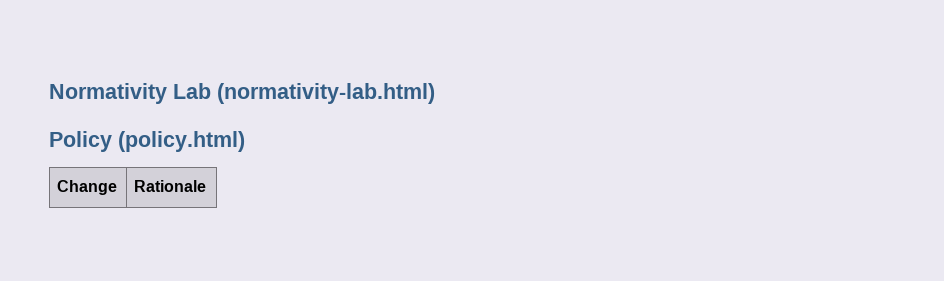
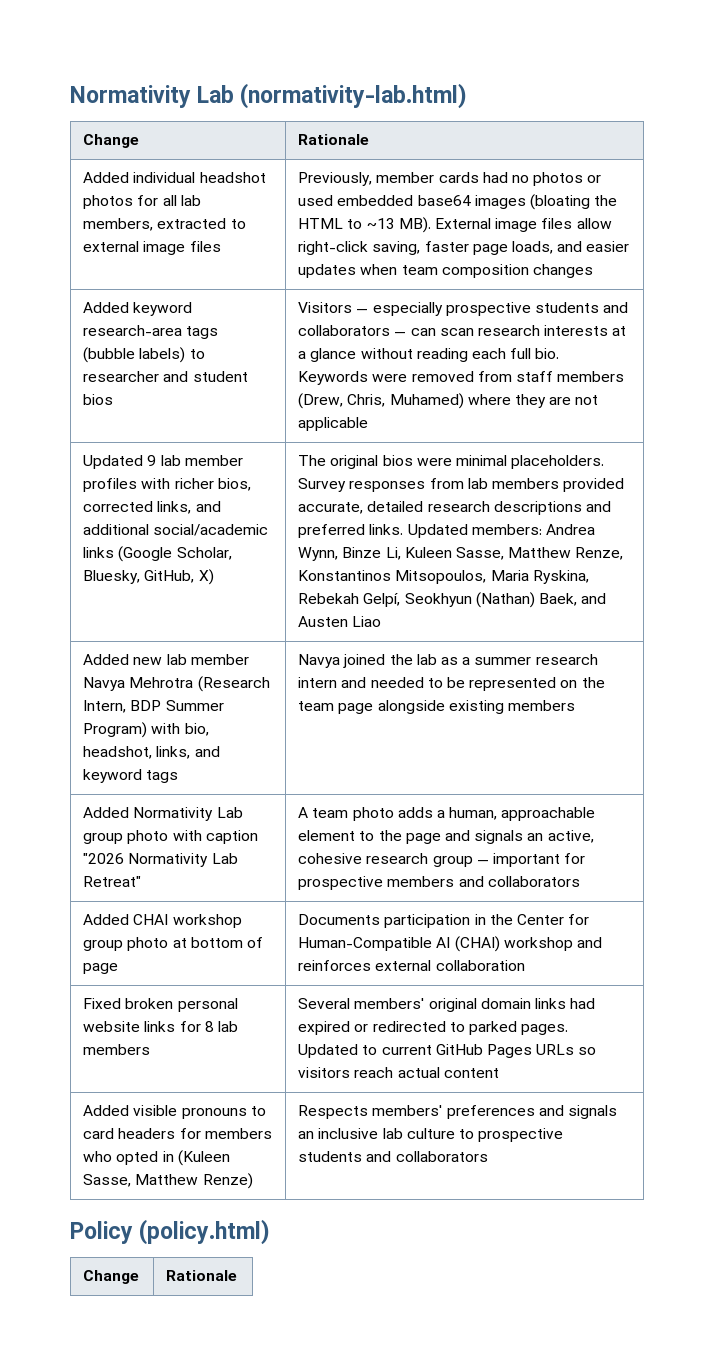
  Normativity Lab (normativity-lab.html)
+ Change | Rationale
+ Added individual headshot photos for all lab members, extracted to external image files | Previously, member cards had no photos or used embedded base64 images (bloating the HTML to ~13 MB). External image files allow right-click saving, faster page loads, and easier updates when team composition changes
+ Added keyword research-area tags (bubble labels) to researcher and student bios | Visitors — especially prospective students and collaborators — can scan research interests at a glance without reading each full bio. Keywords were removed from staff members (Drew, Chris, Muhamed) where they are not applicable
+ Updated 9 lab member profiles with richer bios, corrected links, and additional social/academic links (Google Scholar, Bluesky, GitHub, X) | The original bios were minimal placeholders. Survey responses from lab members provided accurate, detailed research descriptions and preferred links. Updated members: Andrea Wynn, Binze Li, Kuleen Sasse, Matthew Renze, Konstantinos Mitsopoulos, Maria Ryskina, Rebekah Gelpí, Seokhyun (Nathan) Baek, and Austen Liao
+ Added new lab member Navya Mehrotra (Research Intern, BDP Summer Program) with bio, headshot, links, and keyword tags | Navya joined the lab as a summer research intern and needed to be represented on the team page alongside existing members
+ Added Normativity Lab group photo with caption "2026 Normativity Lab Retreat" | A team photo adds a human, approachable element to the page and signals an active, cohesive research group — important for prospective members and collaborators
+ Added CHAI workshop group photo at bottom of page | Documents participation in the Center for Human-Compatible AI (CHAI) workshop and reinforces external collaboration
+ Fixed broken personal website links for 8 lab members | Several members' original domain links had expired or redirected to parked pages. Updated to current GitHub Pages URLs so visitors reach actual content
+ Added visible pronouns to card headers for members who opted in (Kuleen Sasse, Matthew Renze) | Respects members' preferences and signals an inclusive lab culture to prospective students and collaborators

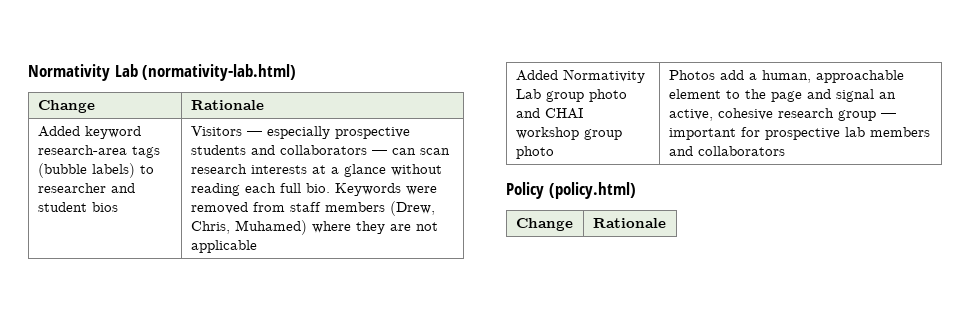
- Added individual headshot photos for all lab members, extracted to external image files | Previously, member cards had no photos or used embedded base64 images (bloating the HTML to ~13 MB). External image files allow right-click saving, faster page loads, and easier updates when team composition changes
- Updated 9 lab member profiles with richer bios, corrected links, and additional social/academic links (Google Scholar, Bluesky, GitHub, X) | The original bios were minimal placeholders. Survey responses from lab members provided accurate, detailed research descriptions and preferred links. Updated members: Andrea Wynn, Binze Li, Kuleen Sasse, Matthew Renze, Konstantinos Mitsopoulos, Maria Ryskina, Rebekah Gelpí, Seokhyun (Nathan) Baek, and Austen Liao
- Added new lab member Navya Mehrotra (Research Intern, BDP Summer Program) with bio, headshot, links, and keyword tags | Navya joined the lab as a summer research intern and needed to be represented on the team page alongside existing members
- Added Normativity Lab group photo with caption "2026 Normativity Lab Retreat" | A team photo adds a human, approachable element to the page and signals an active, cohesive research group — important for prospective members and collaborators
- Added CHAI workshop group photo at bottom of page | Documents participation in the Center for Human-Compatible AI (CHAI) workshop and reinforces external collaboration
- Fixed broken personal website links for 8 lab members | Several members' original domain links had expired or redirected to parked pages. Updated to current GitHub Pages URLs so visitors reach actual content
- Added visible pronouns to card headers for members who opted in (Kuleen Sasse, Matthew Renze) | Respects members' preferences and signals an inclusive lab culture to prospective students and collaborators
+ Added Normativity Lab group photo and CHAI workshop group photo | Photos add a human, approachable element to the page and signal an active, cohesive research group — important for prospective lab members and collaborators

